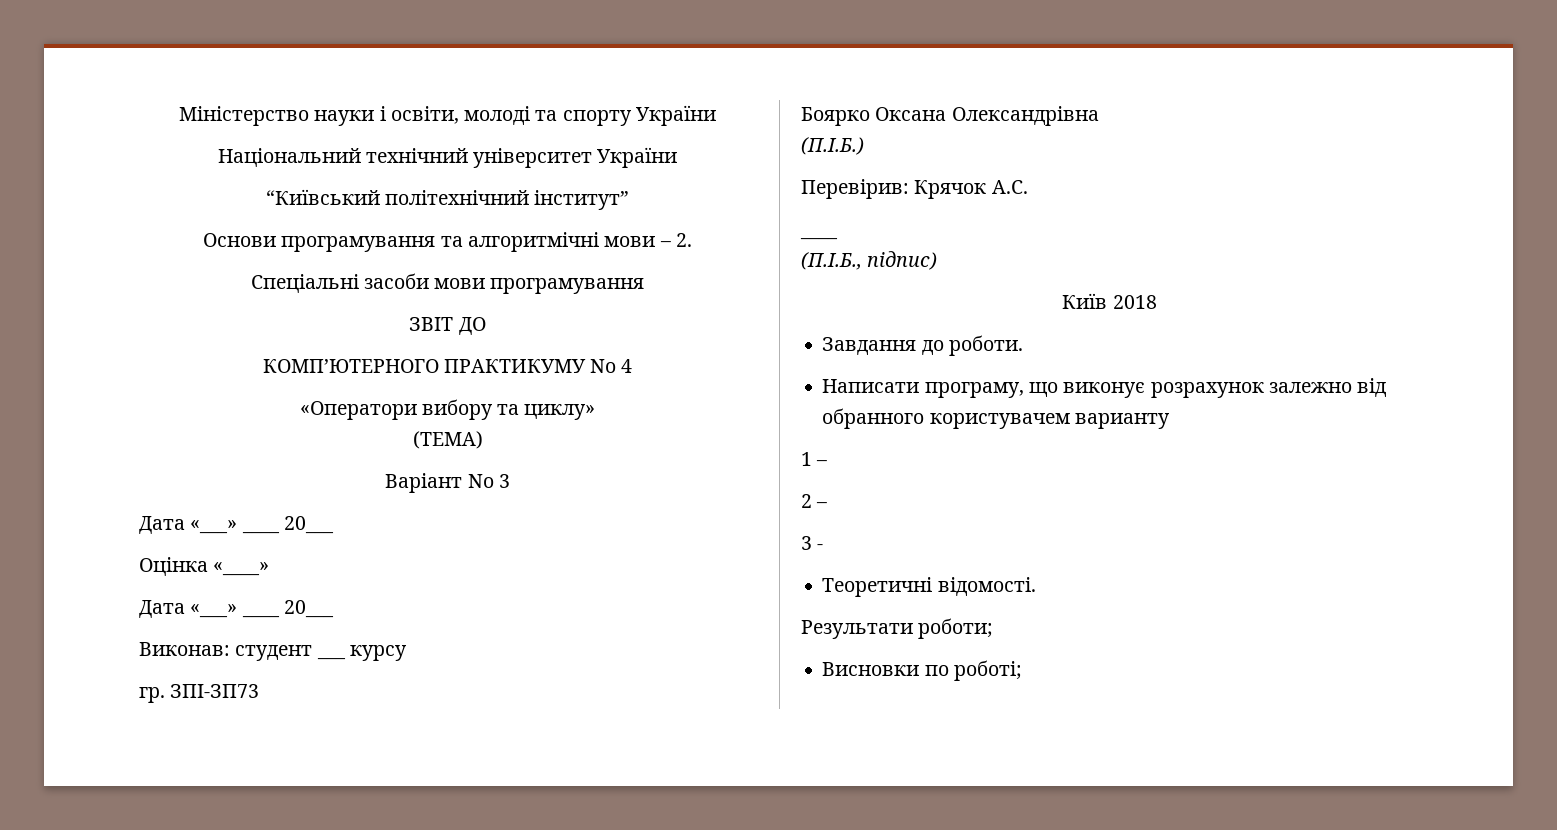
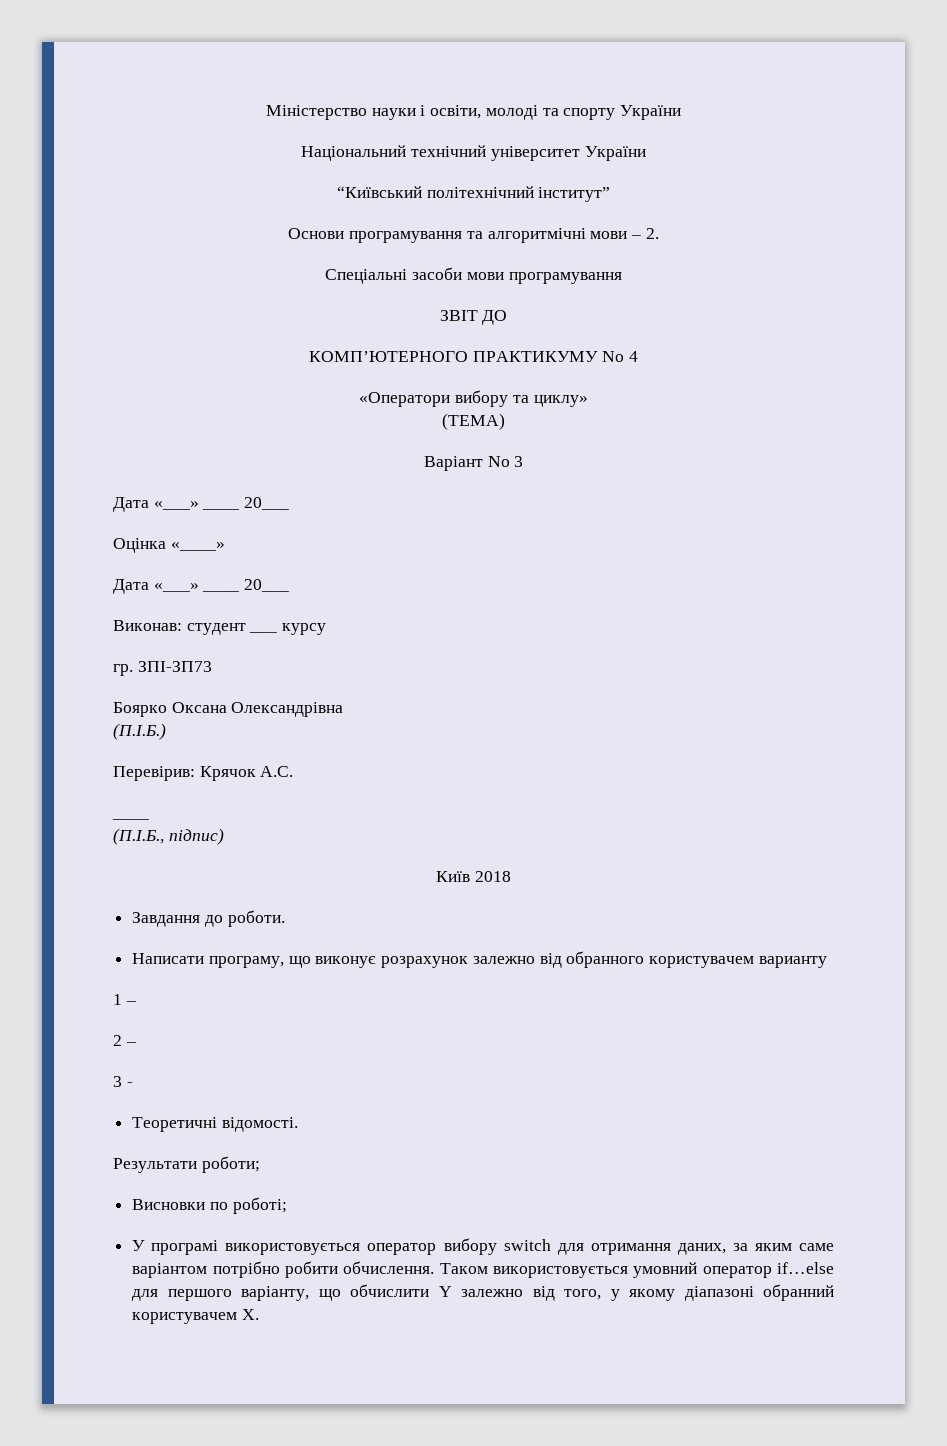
+ У програмі використовується оператор вибору switch для отримання даних, за яким саме варіантом потрібно робити обчислення. Таком використовується умовний оператор if…else для першого варіанту, що обчислити Y залежно від того, у якому діапазоні обранний користувачем X.

